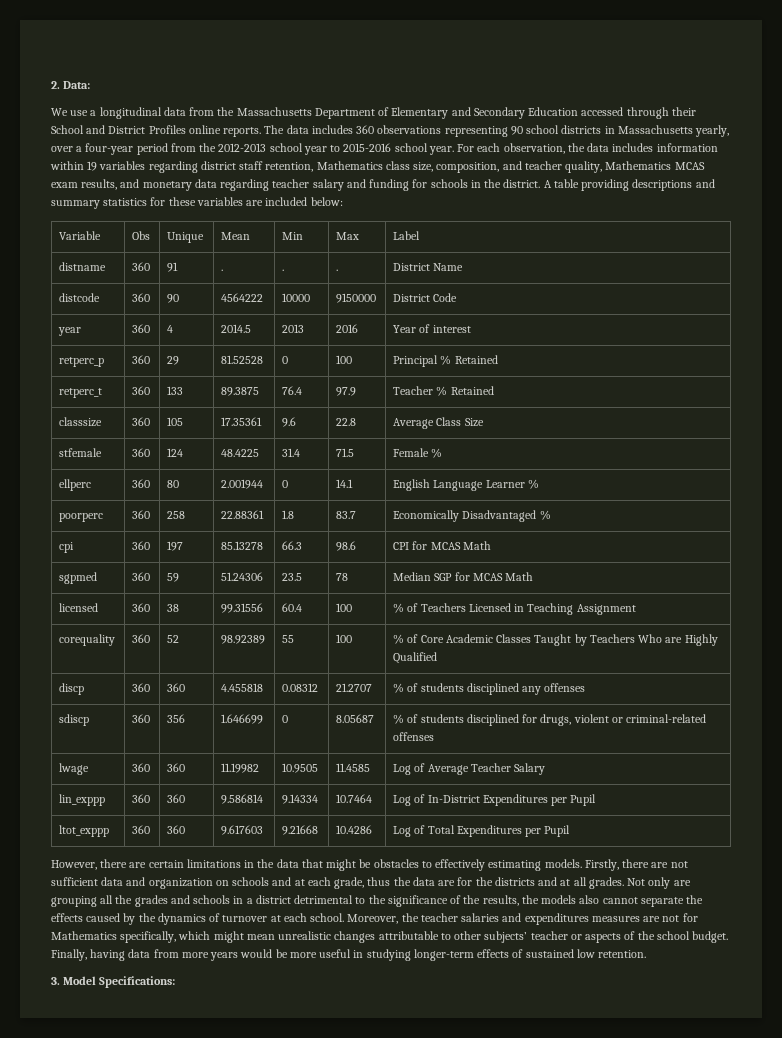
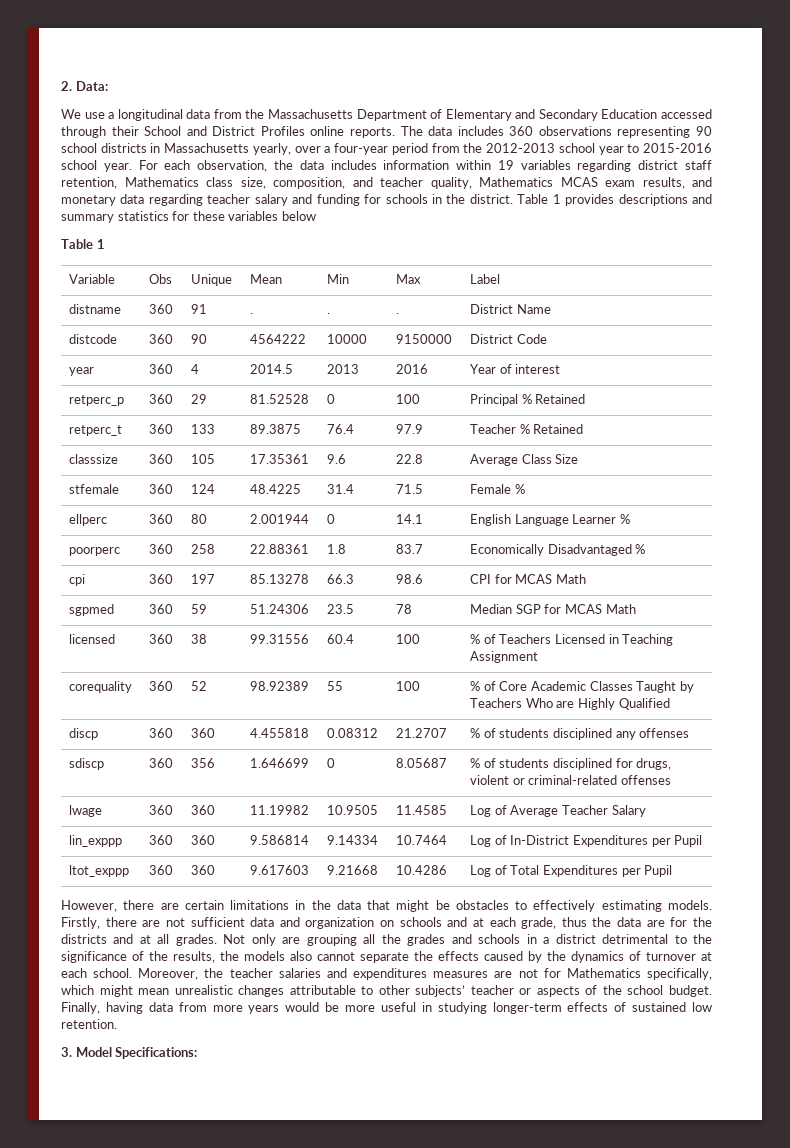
- A table providing descriptions and summary statistics for these variables are included below:
+ Table 1 provides descriptions and summary statistics for these variables below
+ Table 1

